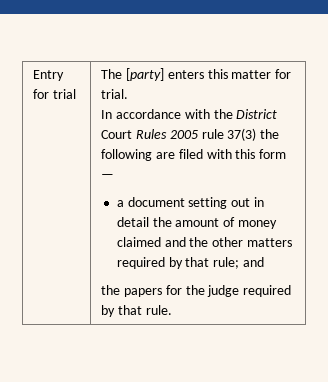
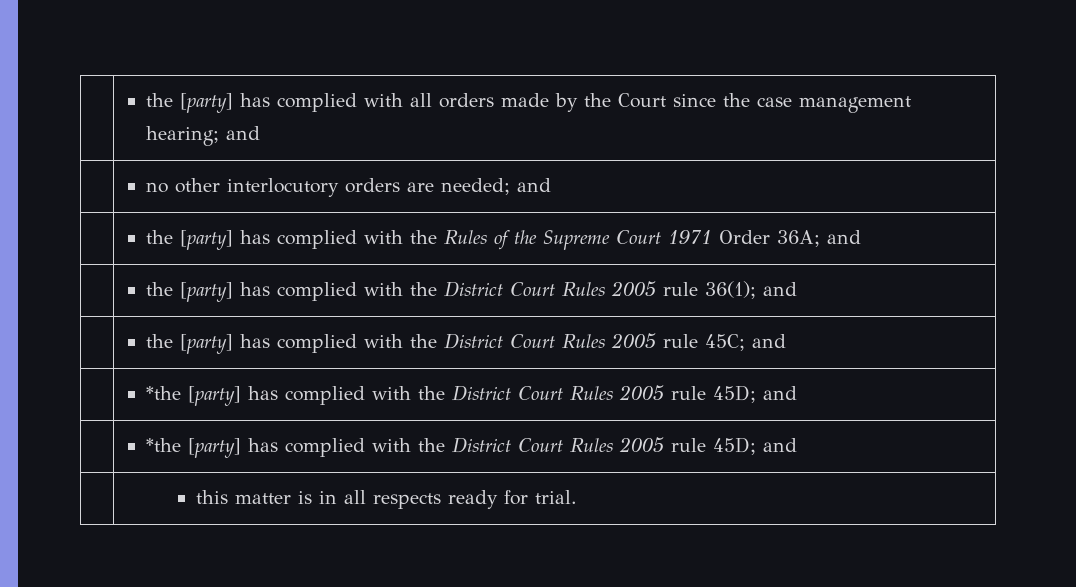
- Entry for trial | The [party] enters this matter for trial.
- In accordance with the District Court Rules 2005 rule 37(3) the following are filed with this form —
- a document setting out in detail the amount of money claimed and the other matters required by that rule; and
- the papers for the judge required by that rule.
+ the [party] has complied with all orders made by the Court since the case management hearing; and
+ | no other interlocutory orders are needed; and
+ | the [party] has complied with the Rules of the Supreme Court 1971 Order 36A; and
+ | the [party] has complied with the District Court Rules 2005 rule 36(1); and
+ | the [party] has complied with the District Court Rules 2005 rule 45C; and
+ | *the [party] has complied with the District Court Rules 2005 rule 45D; and
+ | *the [party] has complied with the District Court Rules 2005 rule 45D; and
+ | this matter is in all respects ready for trial.

